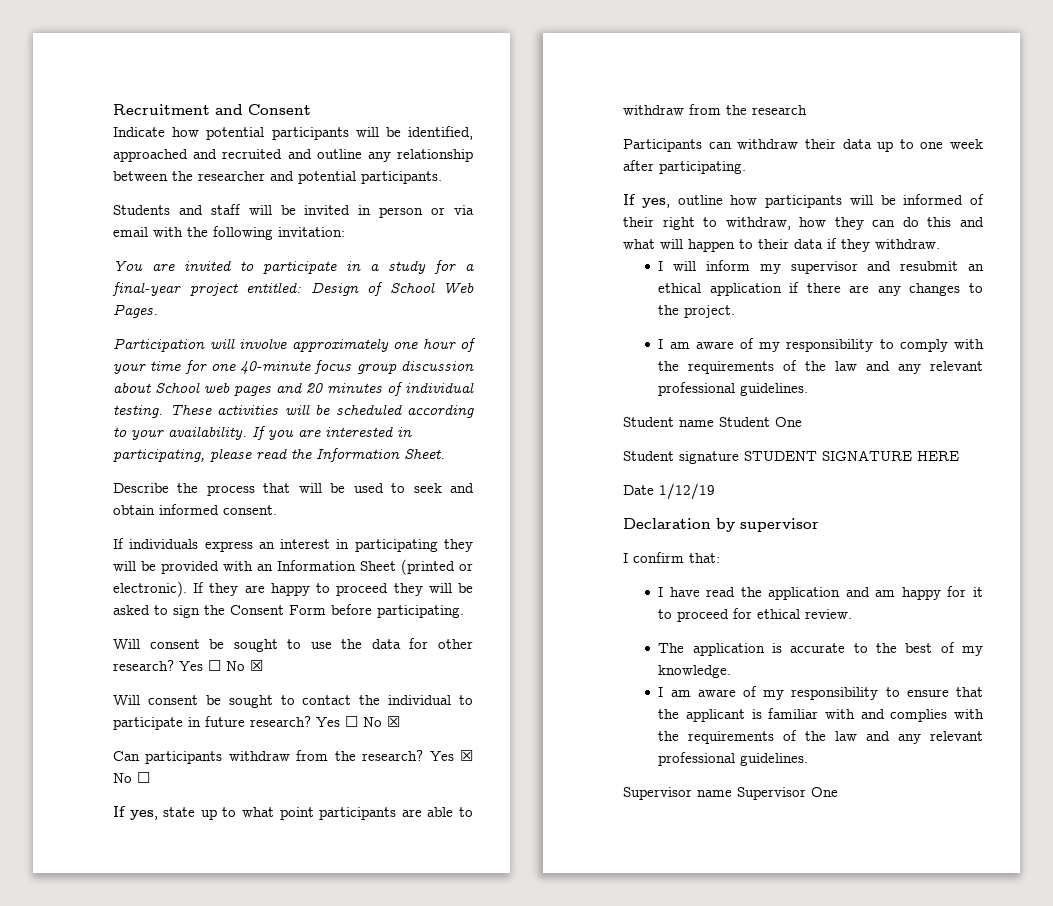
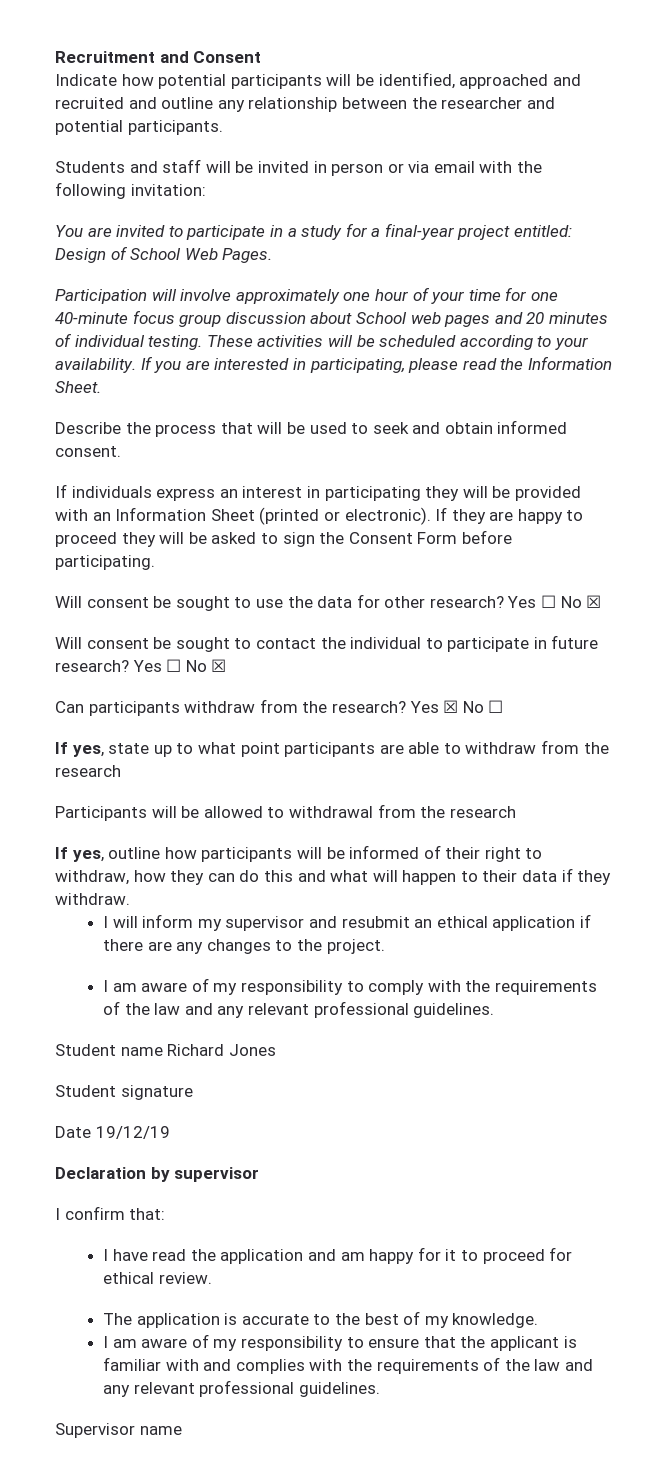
- Participants can withdraw their data up to one week after participating.
+ Participants will be allowed to withdrawal from the research
- Student name Student One
+ Student name Richard Jones
- Student signature STUDENT SIGNATURE HERE
+ Student signature
- Date 1/12/19
+ Date 19/12/19
- Supervisor name Supervisor One
+ Supervisor name

